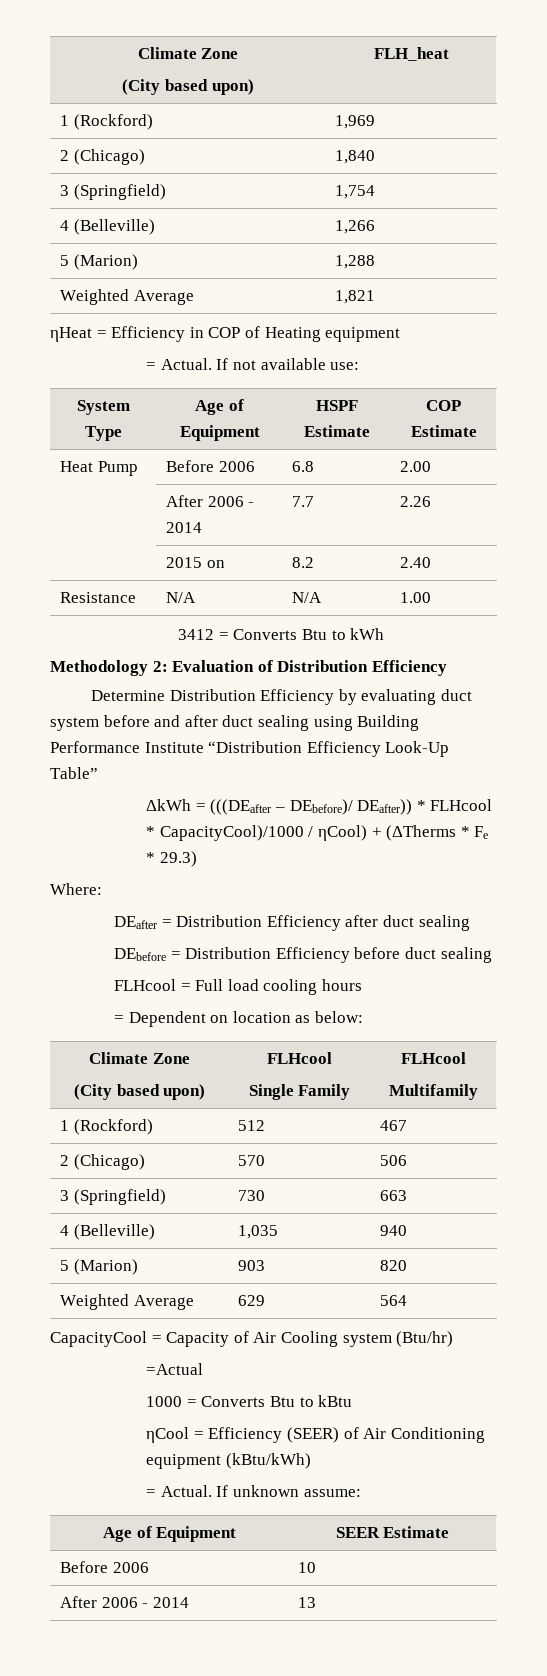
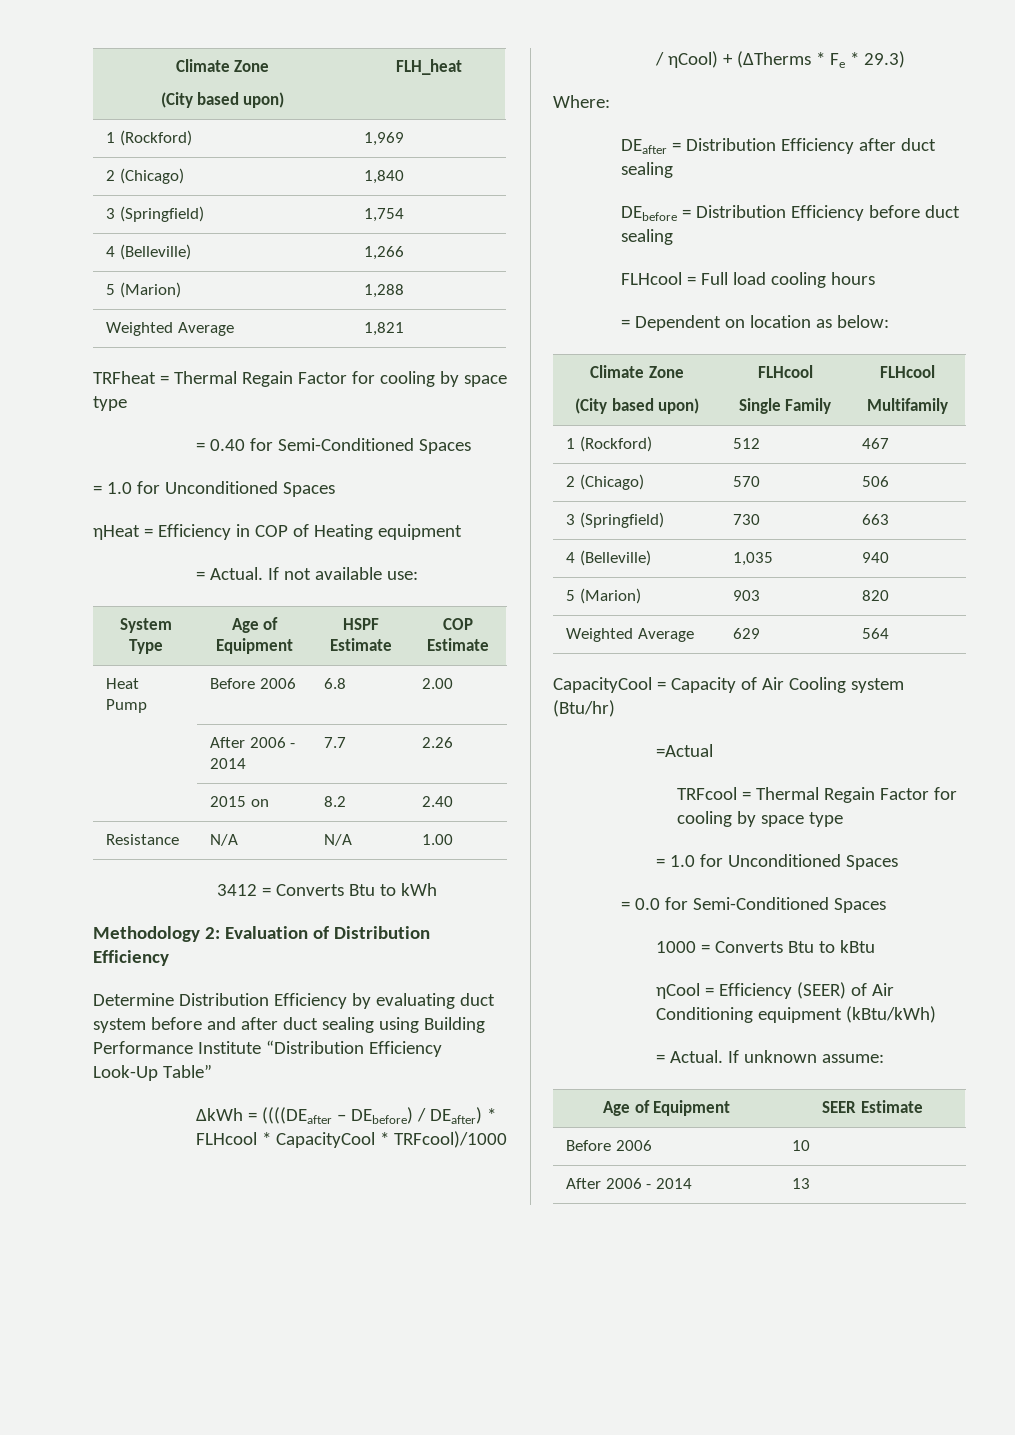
+ TRFheat = Thermal Regain Factor for cooling by space type
+ = 0.40 for Semi-Conditioned Spaces
+ = 1.0 for Unconditioned Spaces
- ΔkWh = (((DEafter – DEbefore)/ DEafter)) * FLHcool * CapacityCool)/1000 / ηCool) + (ΔTherms * Fe * 29.3)
+ ΔkWh = ((((DEafter – DEbefore) / DEafter) * FLHcool * CapacityCool * TRFcool)/1000 / ηCool) + (ΔTherms * Fe * 29.3)
+ TRFcool = Thermal Regain Factor for cooling by space type
+ = 1.0 for Unconditioned Spaces
+ = 0.0 for Semi-Conditioned Spaces

